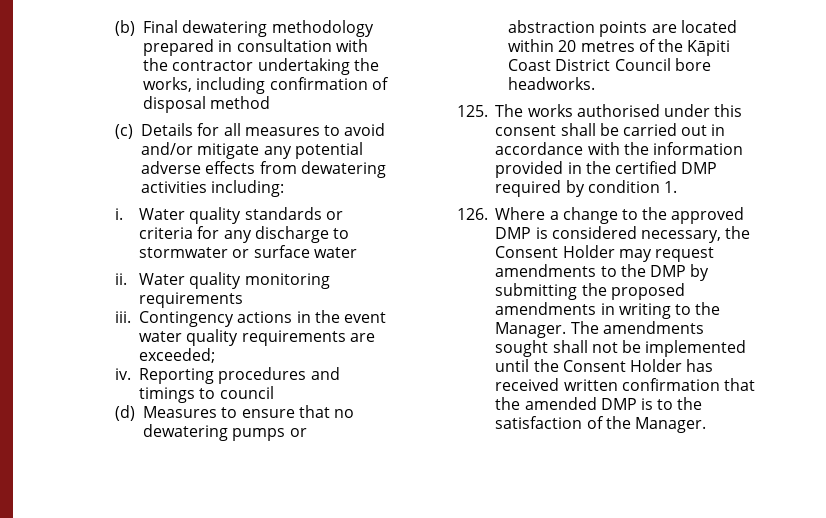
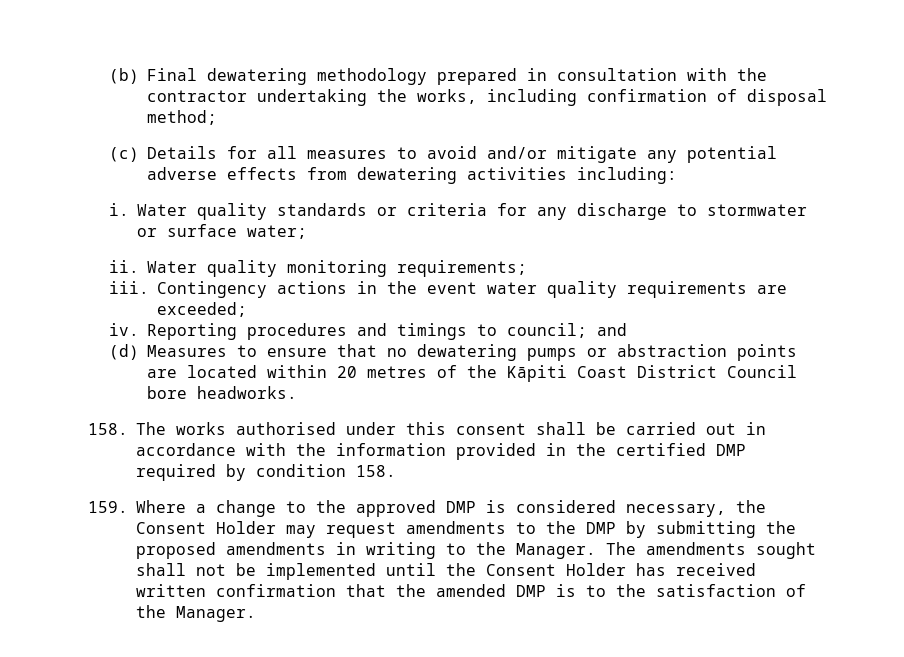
- (b) Final dewatering methodology prepared in consultation with the contractor undertaking the works, including confirmation of disposal method
+ (b) Final dewatering methodology prepared in consultation with the contractor undertaking the works, including confirmation of disposal method;
- Water quality standards or criteria for any discharge to stormwater or surface water
+ Water quality standards or criteria for any discharge to stormwater or surface water;
- Water quality monitoring requirements
+ Water quality monitoring requirements;
- Reporting procedures and timings to council
+ Reporting procedures and timings to council; and
- 125. The works authorised under this consent shall be carried out in accordance with the information provided in the certified DMP required by condition 1.
- 126. Where a change to the approved DMP is considered necessary, the Consent Holder may request amendments to the DMP by submitting the proposed amendments in writing to the Manager.
+ 158. The works authorised under this consent shall be carried out in accordance with the information provided in the certified DMP required by condition 158.
+ 159. Where a change to the approved DMP is considered necessary, the Consent Holder may request amendments to the DMP by submitting the proposed amendments in writing to the Manager.

